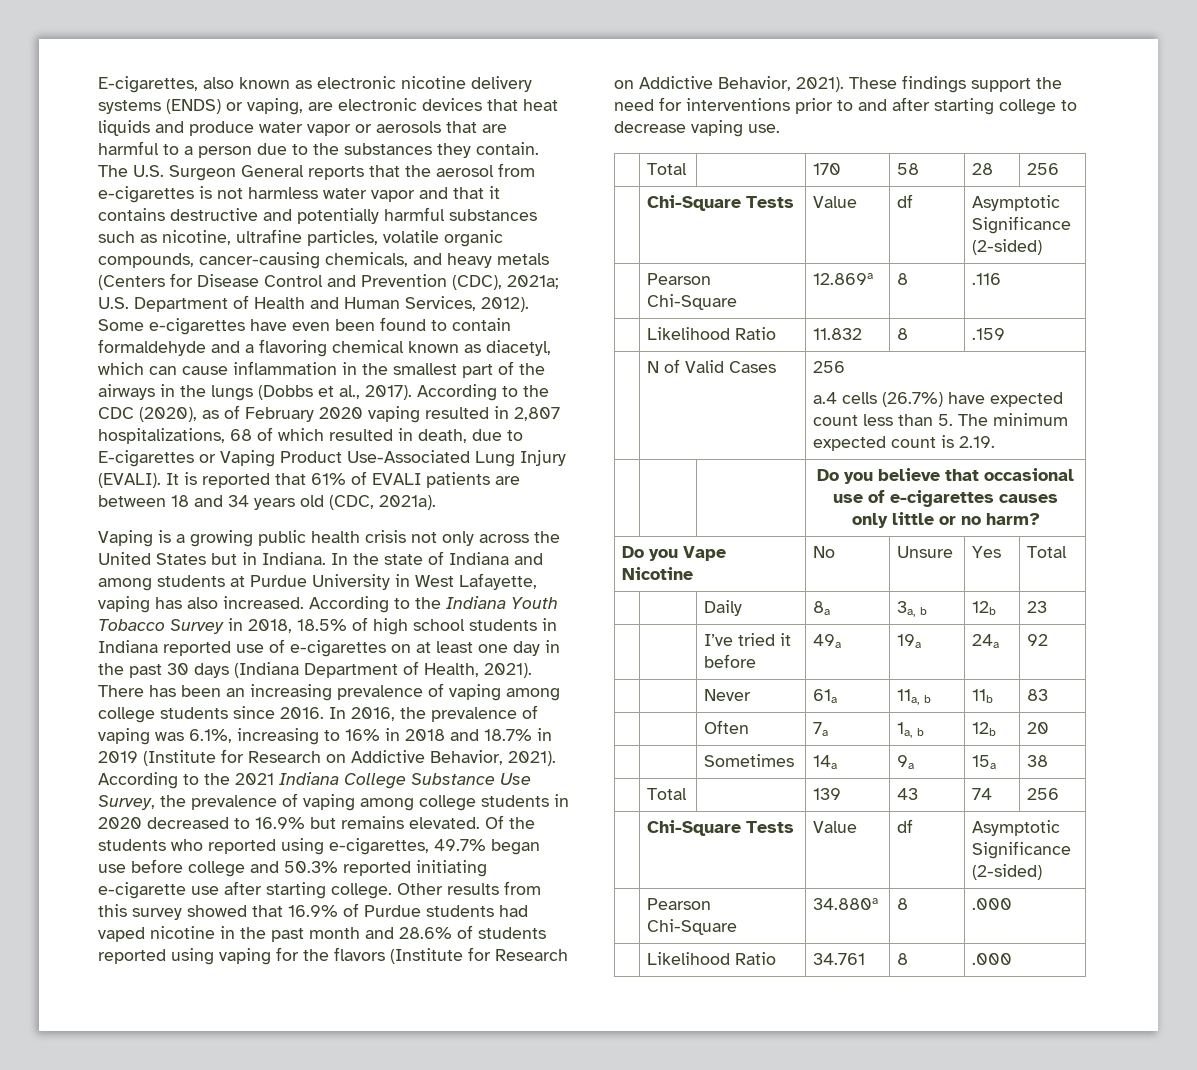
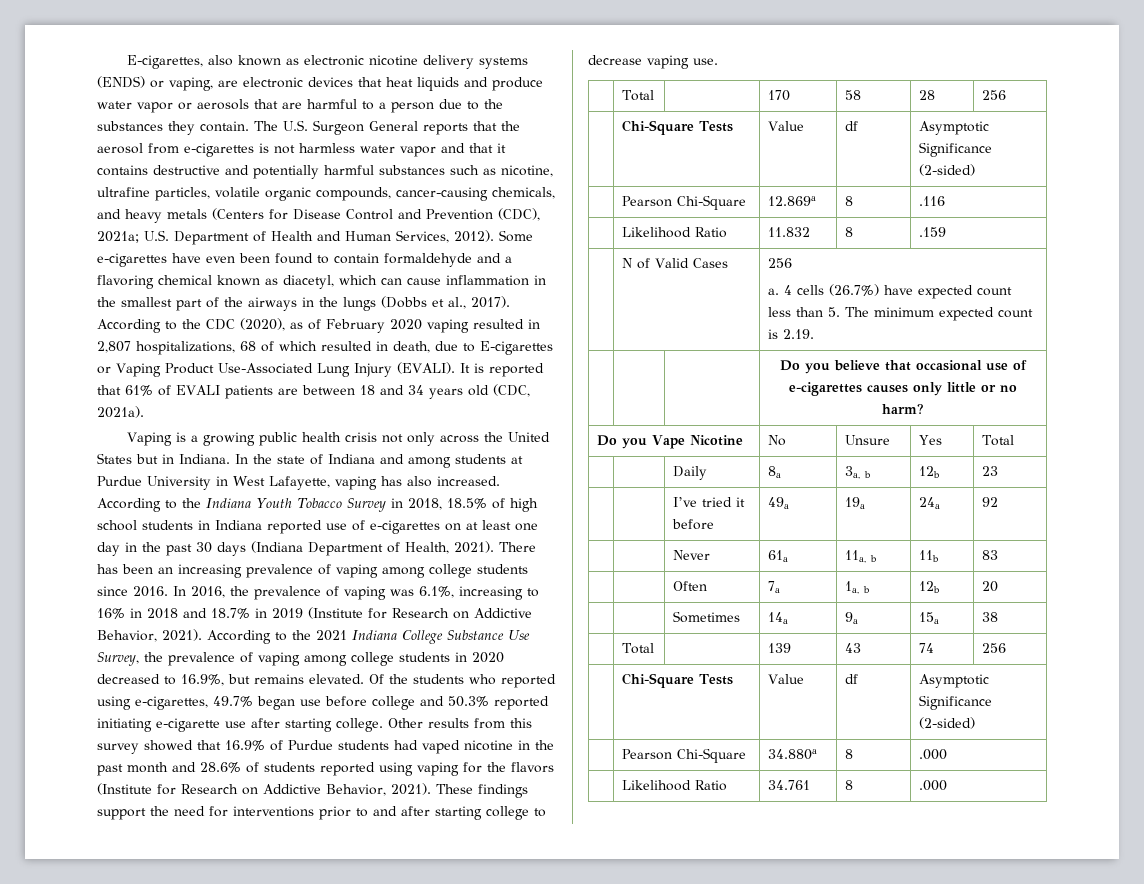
- According to the 2021 Indiana College Substance Use Survey, the prevalence of vaping among college students in 2020 decreased to 16.9% but remains elevated.
+ According to the 2021 Indiana College Substance Use Survey, the prevalence of vaping among college students in 2020 decreased to 16.9%, but remains elevated.
  | N of Valid Cases | 256
- a.4 cells (26.7%) have expected count less than 5. The minimum expected count is 2.19.
+ a. 4 cells (26.7%) have expected count less than 5. The minimum expected count is 2.19.

